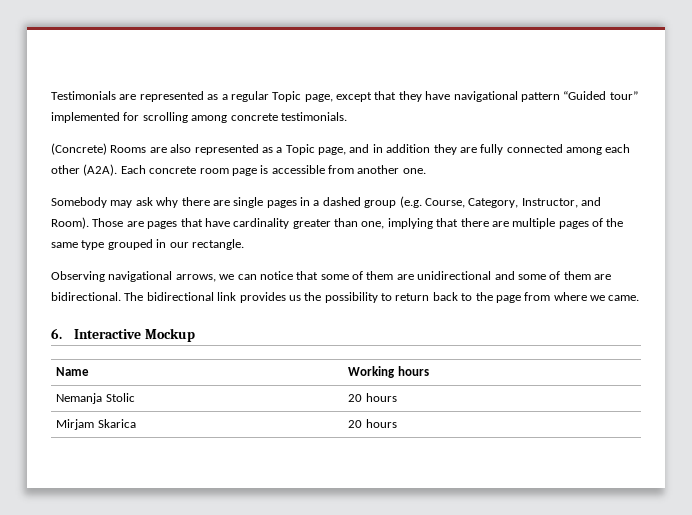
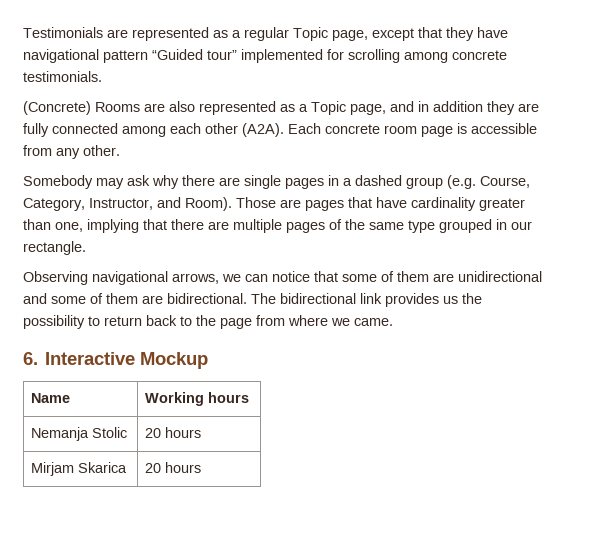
- Each concrete room page is accessible from another one.
+ Each concrete room page is accessible from any other.

